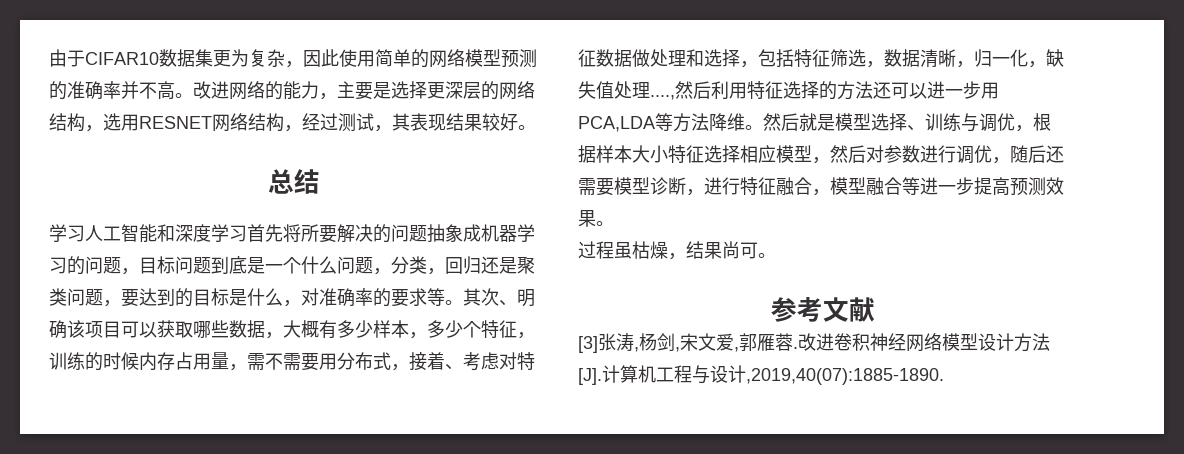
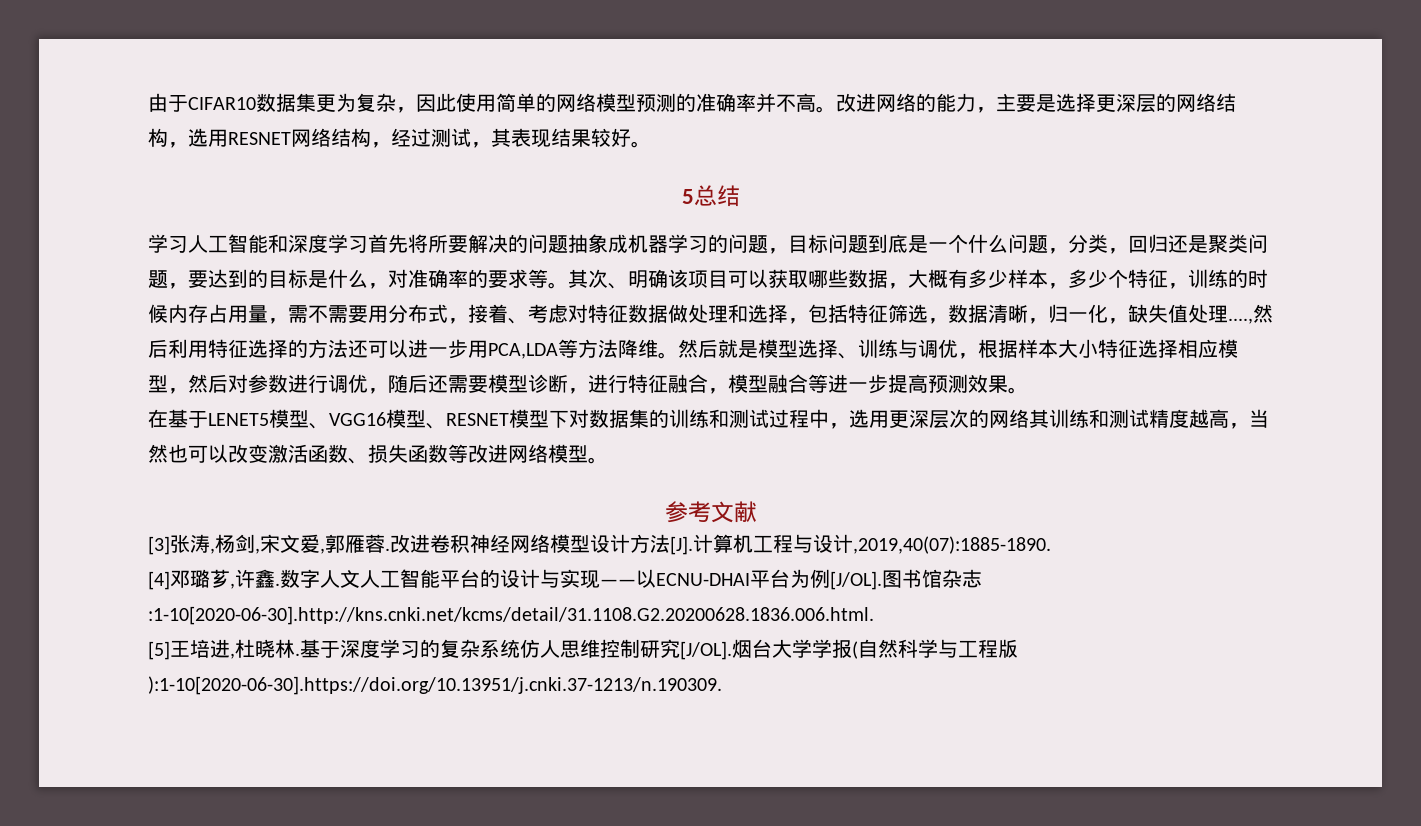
- 总结
+ 5总结
- 过程虽枯燥，结果尚可。
+ 在基于LENET5模型、VGG16模型、RESNET模型下对数据集的训练和测试过程中，选用更深层次的网络其训练和测试精度越高，当然也可以改变激活函数、损失函数等改进网络模型。
+ [4]邓璐芗,许鑫.数字人文人工智能平台的设计与实现——以ECNU-DHAI平台为例[J/OL].图书馆杂志:1-10[2020-06-30].http://kns.cnki.net/kcms/detail/31.1108.G2.20200628.1836.006.html.
+ [5]王培进,杜晓林.基于深度学习的复杂系统仿人思维控制研究[J/OL].烟台大学学报(自然科学与工程版):1-10[2020-06-30].https://doi.org/10.13951/j.cnki.37-1213/n.190309.

